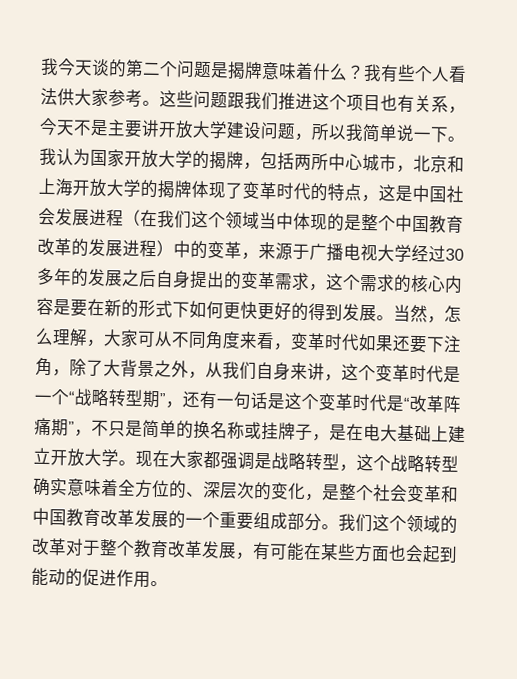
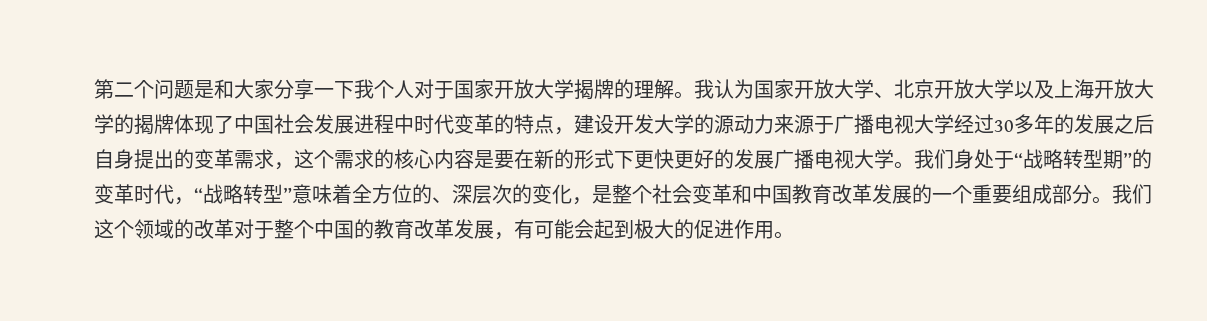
- 我今天谈的第二个问题是揭牌意味着什么？我有些个人看法供大家参考。这些问题跟我们推进这个项目也有关系，今天不是主要讲开放大学建设问题，所以我简单说一下。
+ 第二个问题是和大家分享一下我个人对于国家开放大学揭牌的理解。
- 我认为国家开放大学的揭牌，包括两所中心城市，北京和上海开放大学的揭牌体现了变革时代的特点，这是中国社会发展进程（在我们这个领域当中体现的是整个中国教育改革的发展进程）中的变革，来源于广播电视大学经过30多年的发展之后自身提出的变革需求，这个需求的核心内容是要在新的形式下如何更快更好的得到发展。当然，怎么理解，大家可从不同角度来看，变革时代如果还要下注角，除了大背景之外，从我们自身来讲，这个变革时代是一个“战略转型期”，还有一句话是这个变革时代是“改革阵痛期”，不只是简单的换名称或挂牌子，是在电大基础上建立开放大学。现在大家都强调是战略转型，这个战略转型确实意味着全方位的、深层次的变化，是整个社会变革和中国教育改革发展的一个重要组成部分。
+ 我认为国家开放大学、北京开放大学以及上海开放大学的揭牌体现了中国社会发展进程中时代变革的特点，建设开发大学的源动力来源于广播电视大学经过30多年的发展之后自身提出的变革需求，这个需求的核心内容是要在新的形式下更快更好的发展广播电视大学。我们身处于“战略转型期”的变革时代，“战略转型”意味着全方位的、深层次的变化，是整个社会变革和中国教育改革发展的一个重要组成部分。
- 我们这个领域的改革对于整个教育改革发展，有可能在某些方面也会起到能动的促进作用。
+ 我们这个领域的改革对于整个中国的教育改革发展，有可能会起到极大的促进作用。

